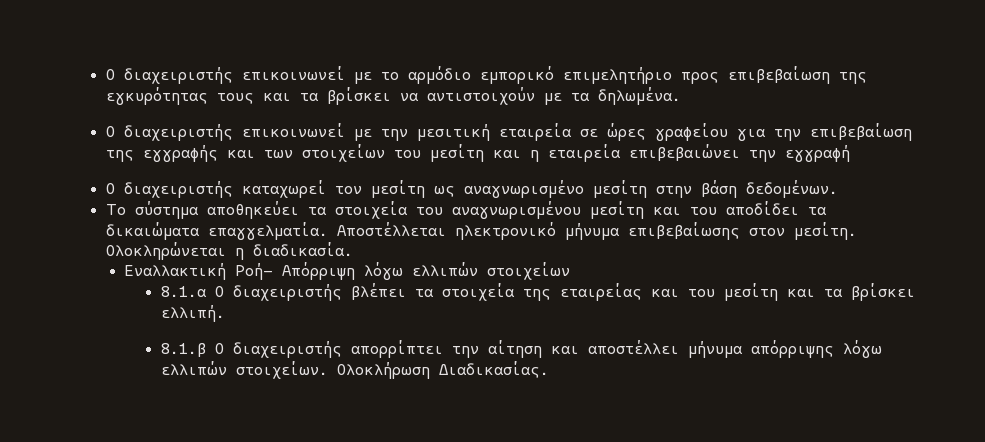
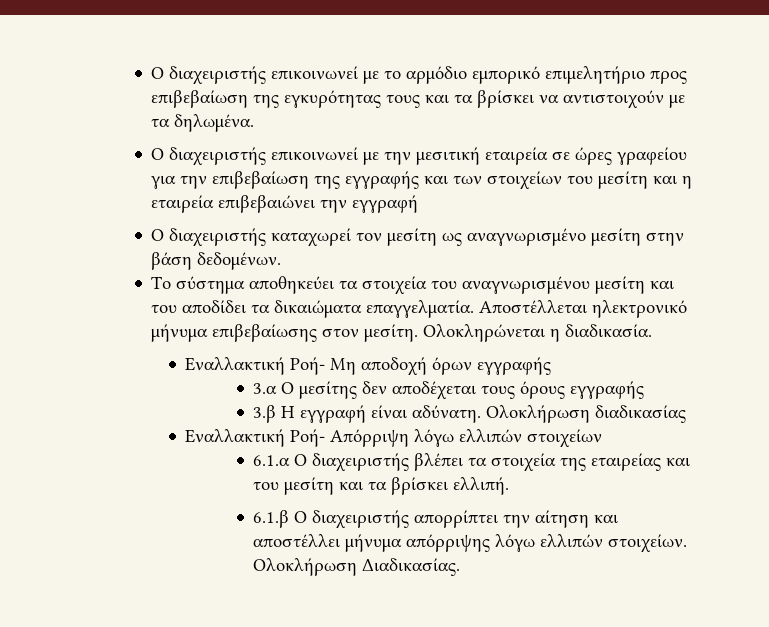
+ Εναλλακτική Ροή- Μη αποδοχή όρων εγγραφής
+ 3.α Ο μεσίτης δεν αποδέχεται τους όρους εγγραφής
+ 3.β Η εγγραφή είναι αδύνατη. Ολοκλήρωση διαδικασίας
- 8.1.α Ο διαχειριστής βλέπει τα στοιχεία της εταιρείας και του μεσίτη και τα βρίσκει ελλιπή.
+ 6.1.α Ο διαχειριστής βλέπει τα στοιχεία της εταιρείας και του μεσίτη και τα βρίσκει ελλιπή.
- 8.1.β Ο διαχειριστής απορρίπτει την αίτηση και αποστέλλει μήνυμα απόρριψης λόγω ελλιπών στοιχείων.
+ 6.1.β Ο διαχειριστής απορρίπτει την αίτηση και αποστέλλει μήνυμα απόρριψης λόγω ελλιπών στοιχείων.

